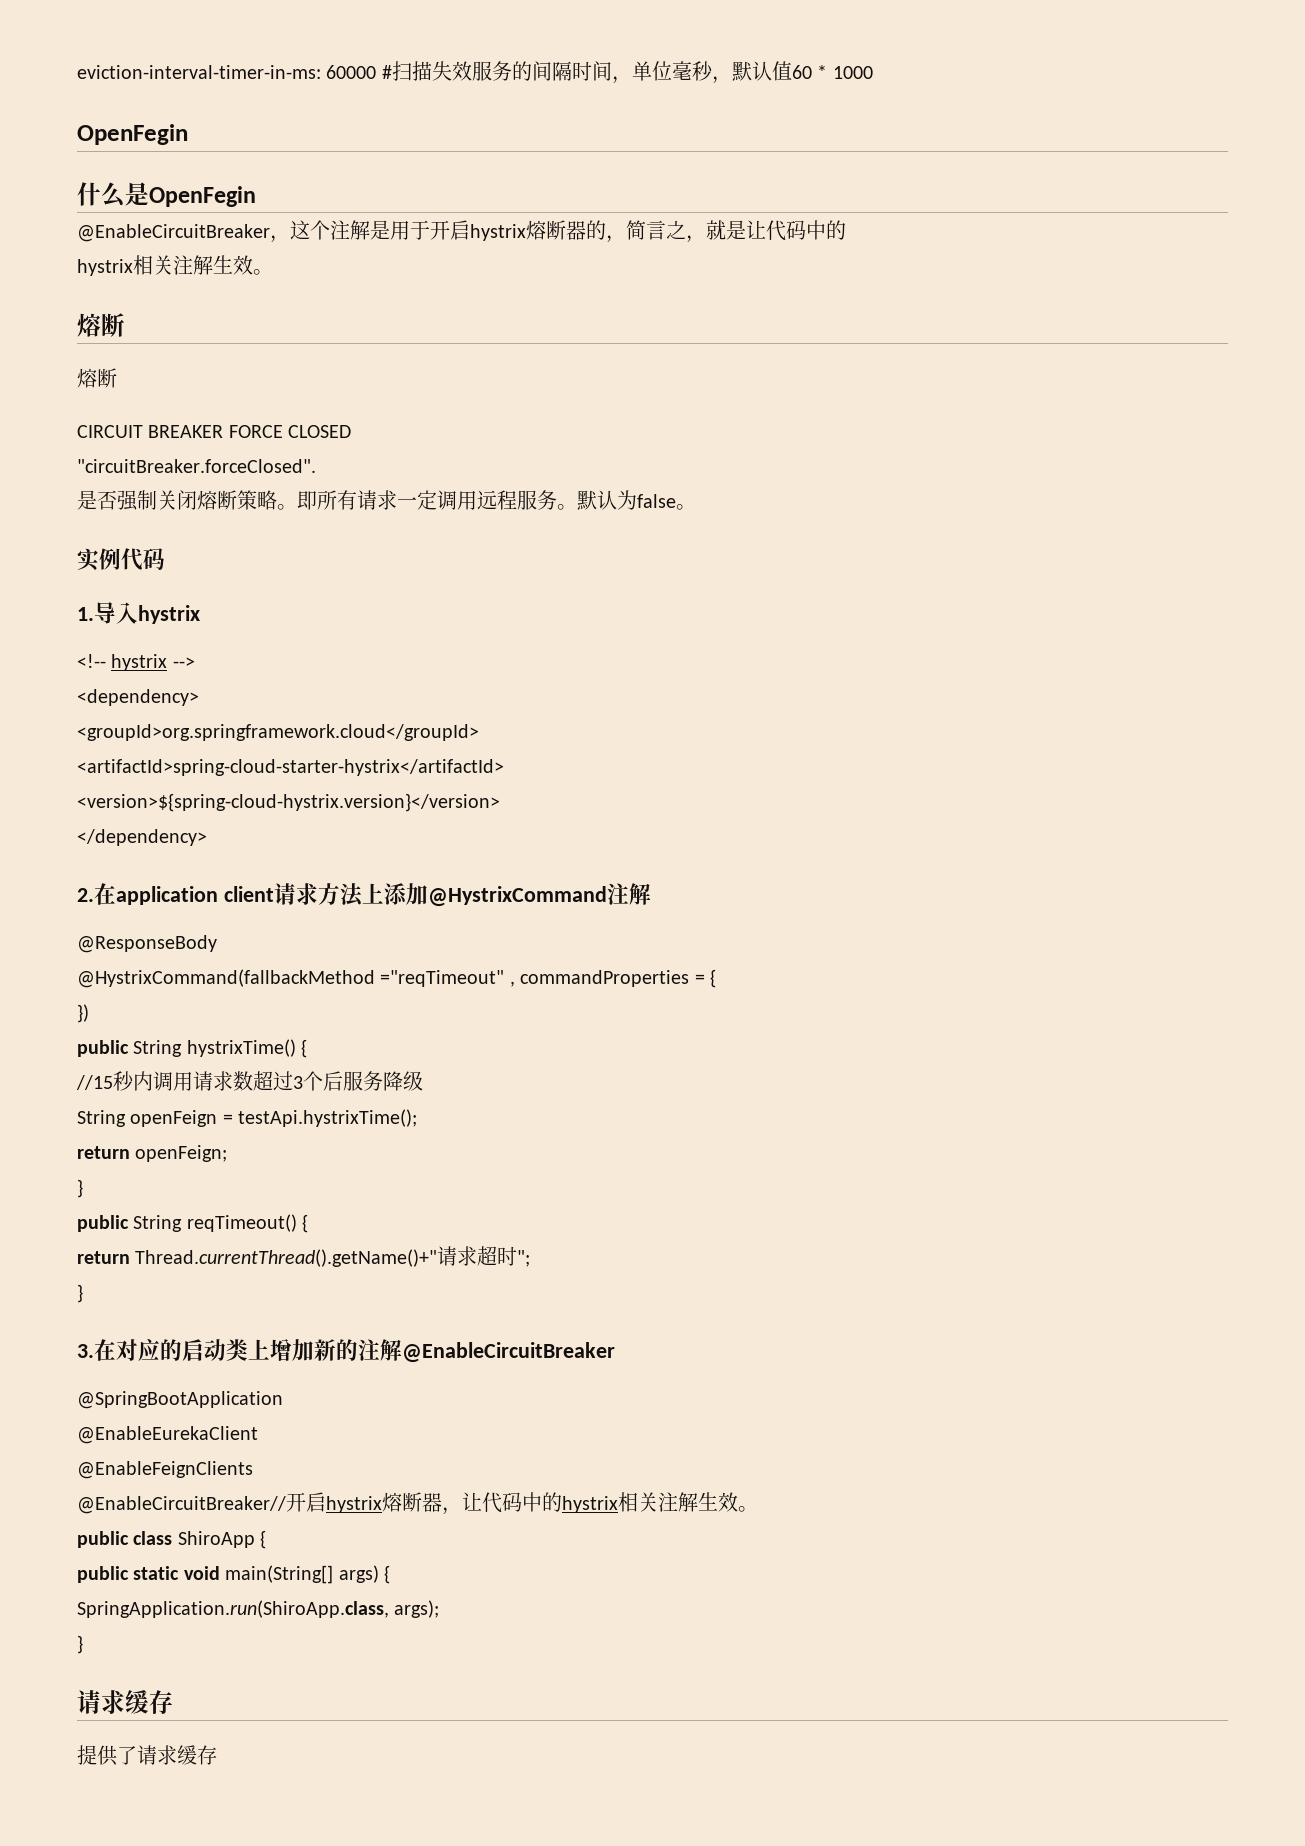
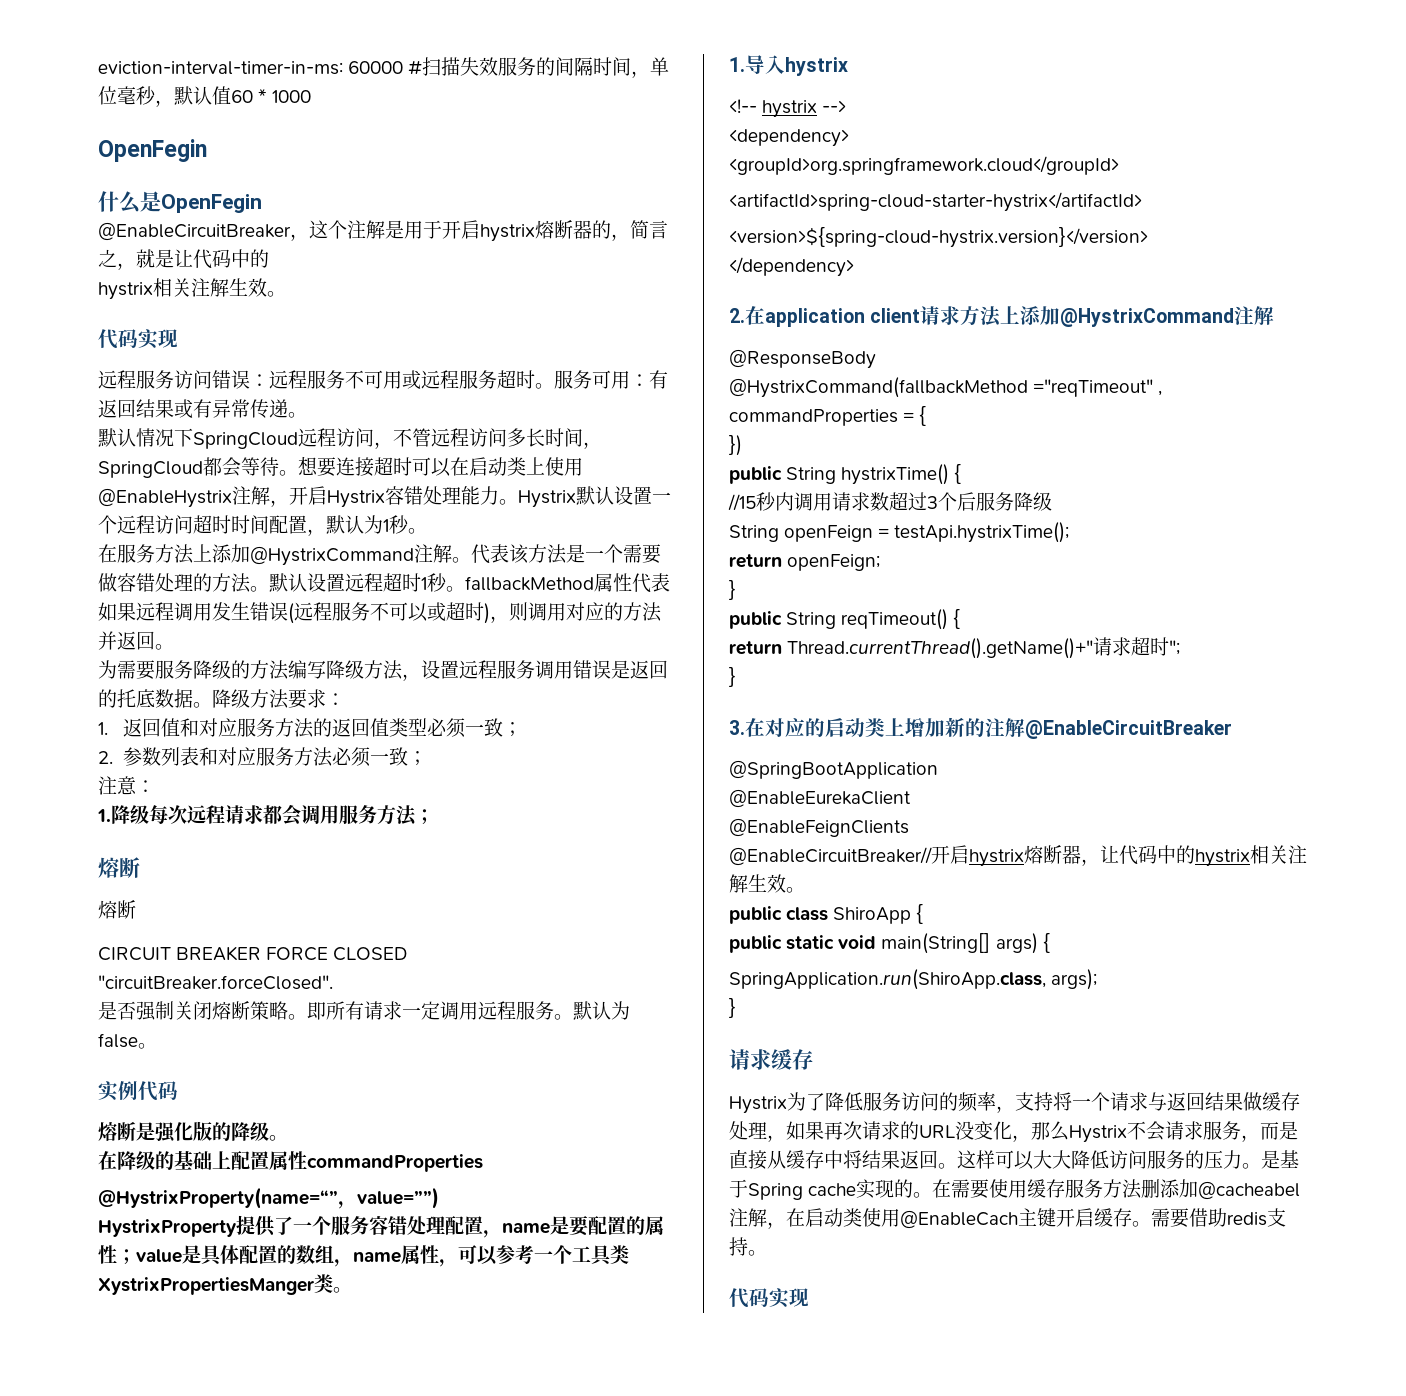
  @EnableCircuitBreaker，这个注解是用于开启hystrix熔断器的，简言之，就是让代码中的
  hystrix相关注解生效。
+ 代码实现
+ 远程服务访问错误：远程服务不可用或远程服务超时。服务可用：有返回结果或有异常传递。
+ 默认情况下SpringCloud远程访问，不管远程访问多长时间，SpringCloud都会等待。想要连接超时可以在启动类上使用@EnableHystrix注解，开启Hystrix容错处理能力。Hystrix默认设置一个远程访问超时时间配置，默认为1秒。
+ 在服务方法上添加@HystrixCommand注解。代表该方法是一个需要做容错处理的方法。默认设置远程超时1秒。fallbackMethod属性代表如果远程调用发生错误(远程服务不可以或超时)，则调用对应的方法并返回。
+ 为需要服务降级的方法编写降级方法，设置远程服务调用错误是返回的托底数据。降级方法要求：
+ 1.返回值和对应服务方法的返回值类型必须一致；
+ 2.参数列表和对应服务方法必须一致；
+ 注意：
+ 1.降级每次远程请求都会调用服务方法；
+ 熔断是强化版的降级。
+ 在降级的基础上配置属性commandProperties
+ @HystrixProperty(name=“”，value=””)
+ HystrixProperty提供了一个服务容错处理配置，name是要配置的属性；value是具体配置的数组，name属性，可以参考一个工具类XystrixPropertiesManger类。
- 提供了请求缓存
+ Hystrix为了降低服务访问的频率，支持将一个请求与返回结果做缓存处理，如果再次请求的URL没变化，那么Hystrix不会请求服务，而是直接从缓存中将结果返回。这样可以大大降低访问服务的压力。是基于Spring cache实现的。在需要使用缓存服务方法删添加@cacheabel注解，在启动类使用@EnableCach主键开启缓存。需要借助redis支持。
+ 代码实现

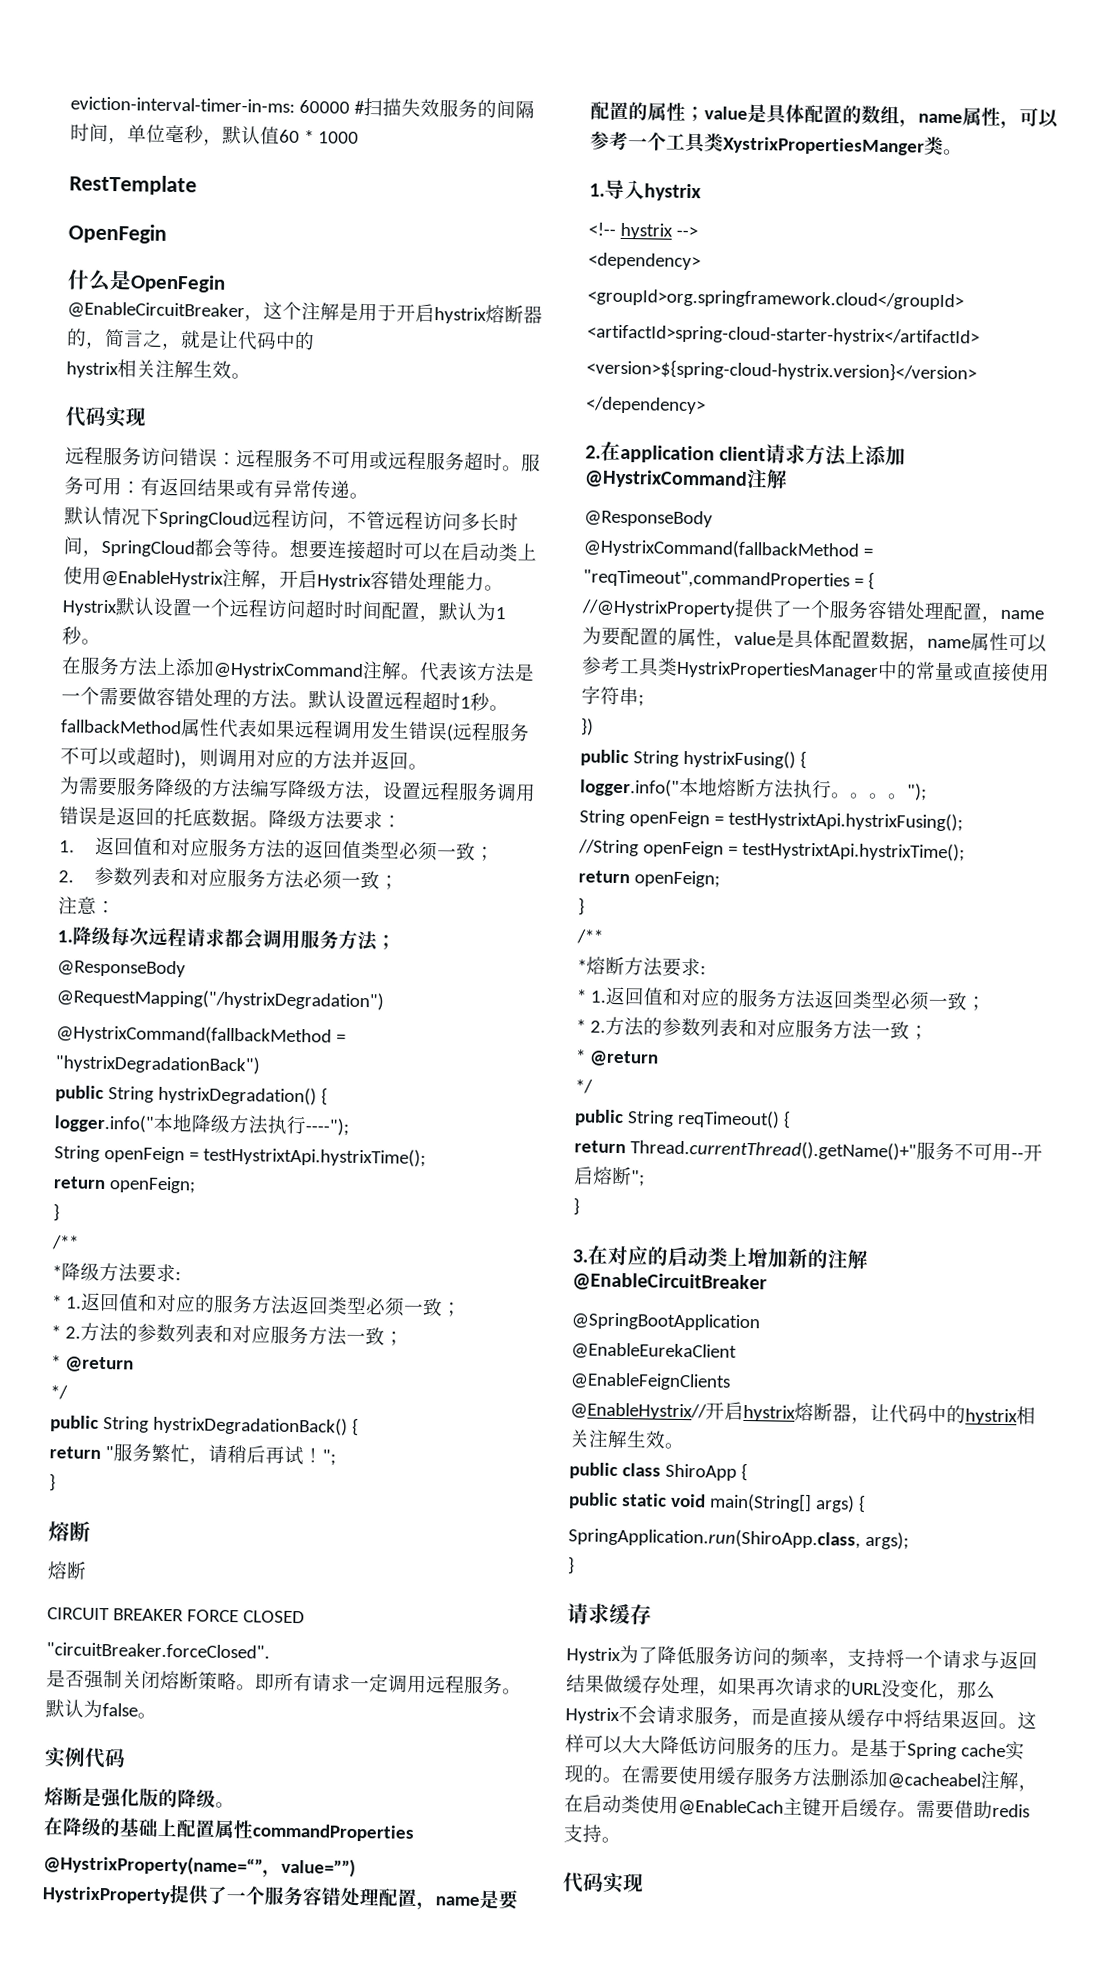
+ RestTemplate
  1.降级每次远程请求都会调用服务方法；
+ @ResponseBody
+ @RequestMapping("/hystrixDegradation")
+ @HystrixCommand(fallbackMethod = "hystrixDegradationBack")
+ public String hystrixDegradation() {
+ logger.info("本地降级方法执行----");
+ String openFeign = testHystrixtApi.hystrixTime();
+ return openFeign;
+ }
+ /**
+ *降级方法要求:
+ * 1.返回值和对应的服务方法返回类型必须一致；
+ * 2.方法的参数列表和对应服务方法一致；
+ * @return
+ */
+ public String hystrixDegradationBack() {
+ return "服务繁忙，请稍后再试！";
+ }
- @HystrixCommand(fallbackMethod ="reqTimeout" , commandProperties = {
+ @HystrixCommand(fallbackMethod = "reqTimeout",commandProperties = {
+ //@HystrixProperty提供了一个服务容错处理配置，name为要配置的属性，value是具体配置数据，name属性可以参考工具类HystrixPropertiesManager中的常量或直接使用字符串;
- public String hystrixTime() {
- //15秒内调用请求数超过3个后服务降级
- String openFeign = testApi.hystrixTime();
+ public String hystrixFusing() {
+ logger.info("本地熔断方法执行。。。。");
+ String openFeign = testHystrixtApi.hystrixFusing();
+ //String openFeign = testHystrixtApi.hystrixTime();
  return openFeign;
  }
+ /**
+ *熔断方法要求:
+ * 1.返回值和对应的服务方法返回类型必须一致；
+ * 2.方法的参数列表和对应服务方法一致；
+ * @return
+ */
- return Thread.currentThread().getName()+"请求超时";
+ return Thread.currentThread().getName()+"服务不可用--开启熔断";
- @EnableCircuitBreaker//开启hystrix熔断器，让代码中的hystrix相关注解生效。
+ @EnableHystrix//开启hystrix熔断器，让代码中的hystrix相关注解生效。

